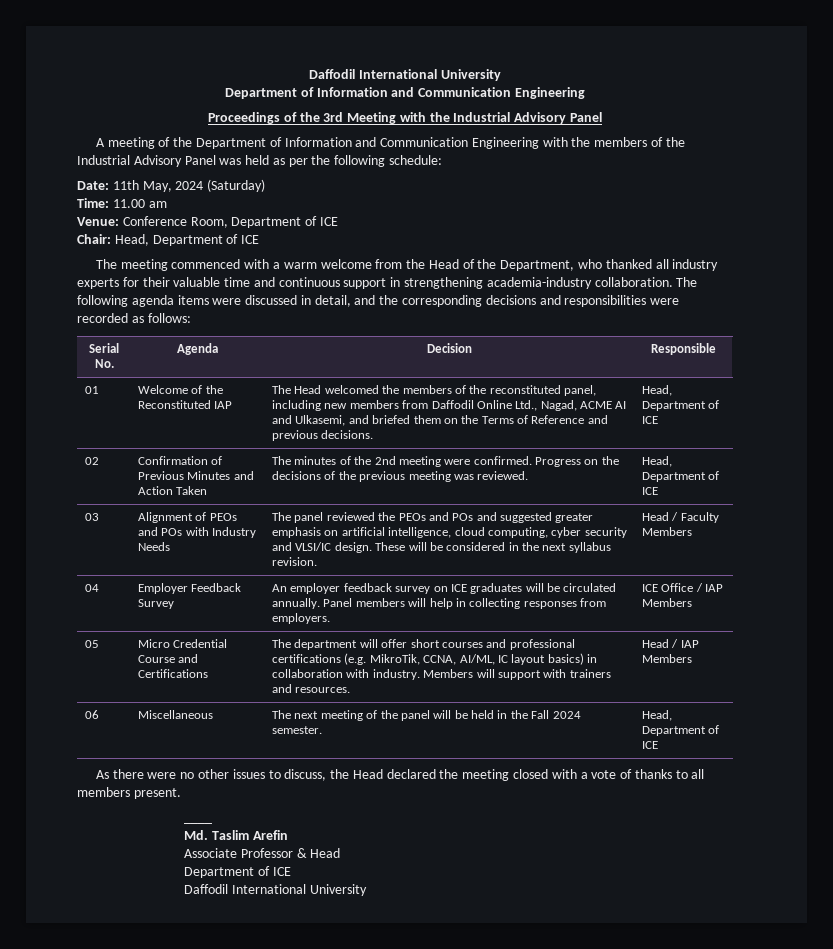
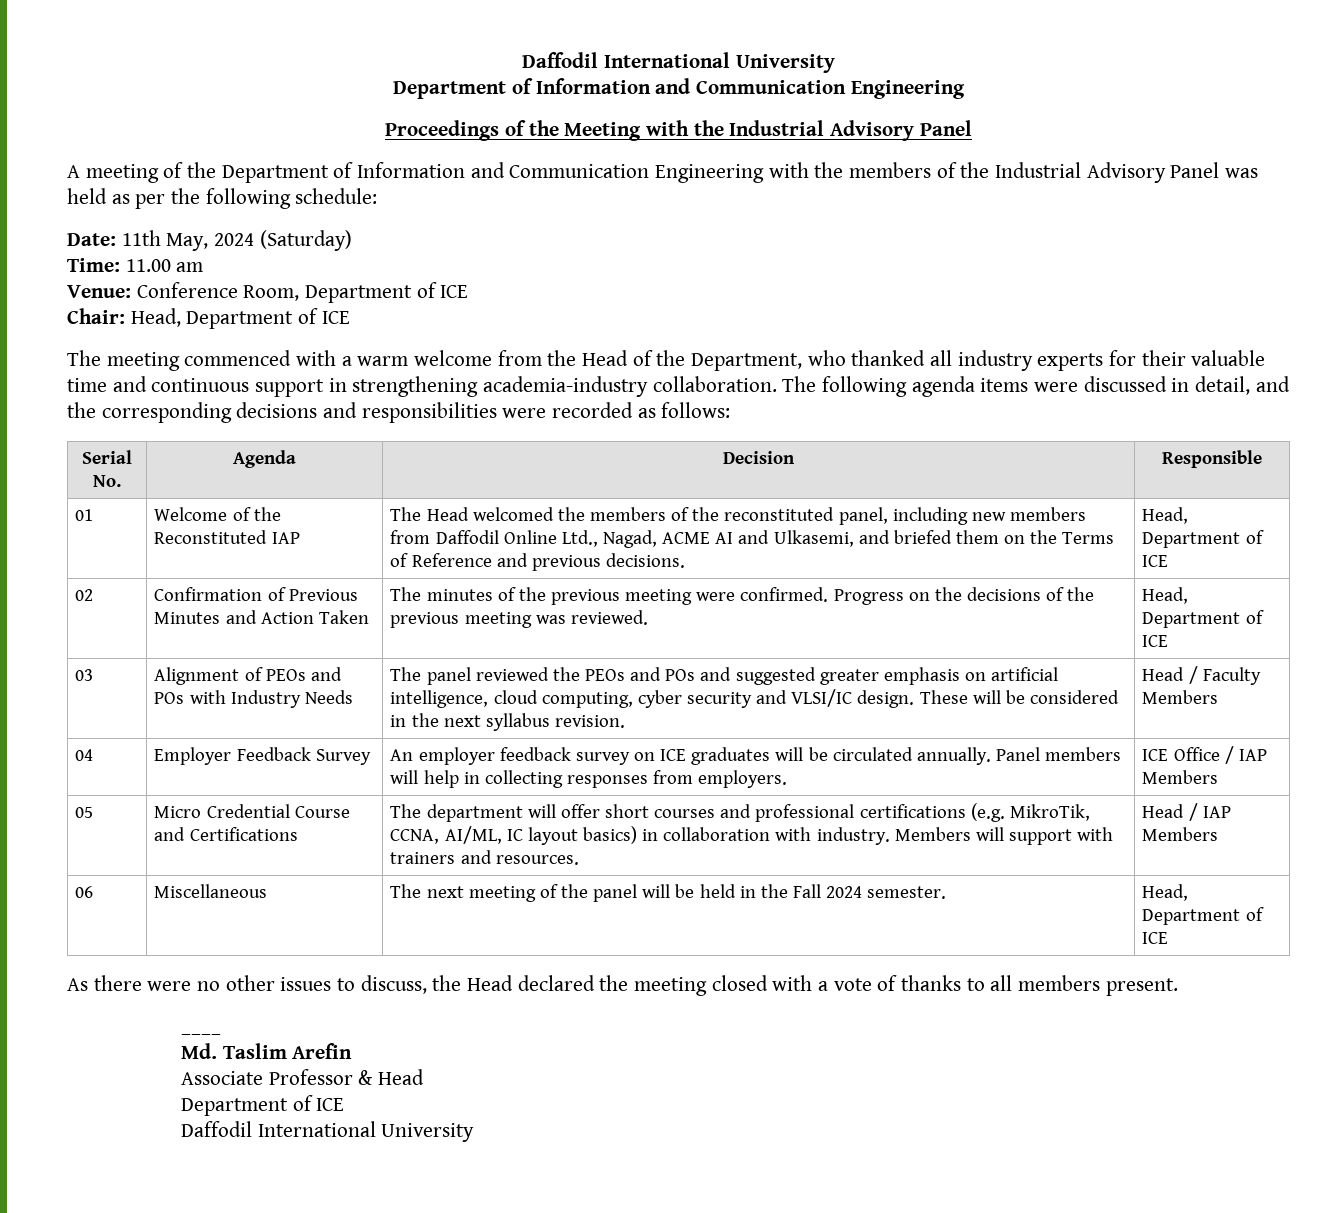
- Proceedings of the 3rd Meeting with the Industrial Advisory Panel
+ Proceedings of the Meeting with the Industrial Advisory Panel
- 02 | Confirmation of Previous Minutes and Action Taken | The minutes of the 2nd meeting were confirmed. Progress on the decisions of the previous meeting was reviewed. | Head, Department of ICE
+ 02 | Confirmation of Previous Minutes and Action Taken | The minutes of the previous meeting were confirmed. Progress on the decisions of the previous meeting was reviewed. | Head, Department of ICE

